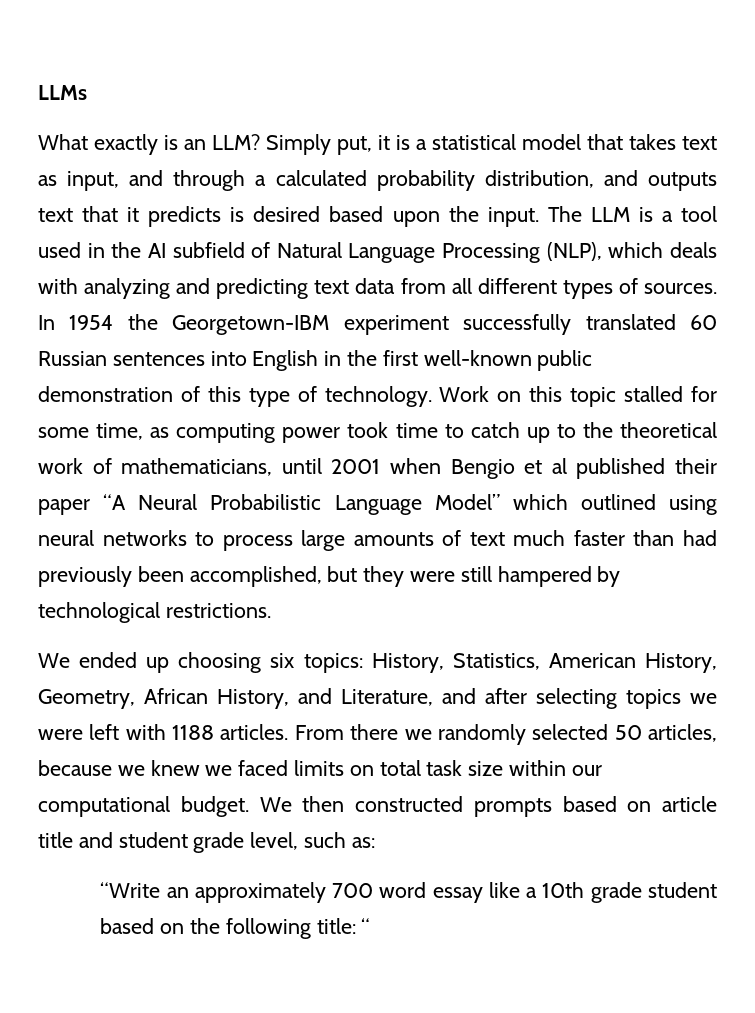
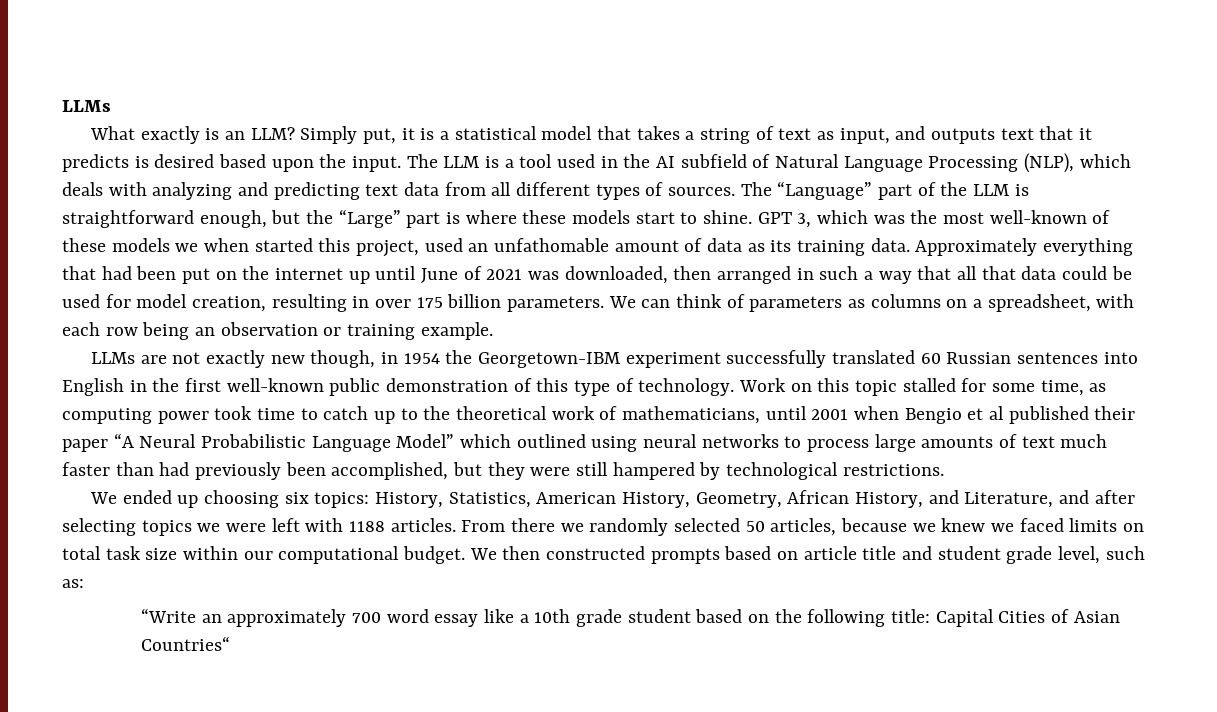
- Simply put, it is a statistical model that takes text as input, and through a calculated probability distribution, and outputs text that it predicts is desired based upon the input.
+ Simply put, it is a statistical model that takes a string of text as input, and outputs text that it predicts is desired based upon the input.
- In 1954 the Georgetown-IBM experiment successfully translated 60 Russian sentences into English in the first well-known public demonstration of this type of technology.
+ The “Language” part of the LLM is straightforward enough, but the “Large” part is where these models start to shine. GPT 3, which was the most well-known of these models we when started this project, used an unfathomable amount of data as its training data. Approximately everything that had been put on the internet up until June of 2021 was downloaded, then arranged in such a way that all that data could be used for model creation, resulting in over 175 billion parameters. We can think of parameters as columns on a spreadsheet, with each row being an observation or training example.
+ LLMs are not exactly new though, in 1954 the Georgetown-IBM experiment successfully translated 60 Russian sentences into English in the first well-known public demonstration of this type of technology.
- “Write an approximately 700 word essay like a 10th grade student based on the following title: “
+ “Write an approximately 700 word essay like a 10th grade student based on the following title: Capital Cities of Asian Countries“

